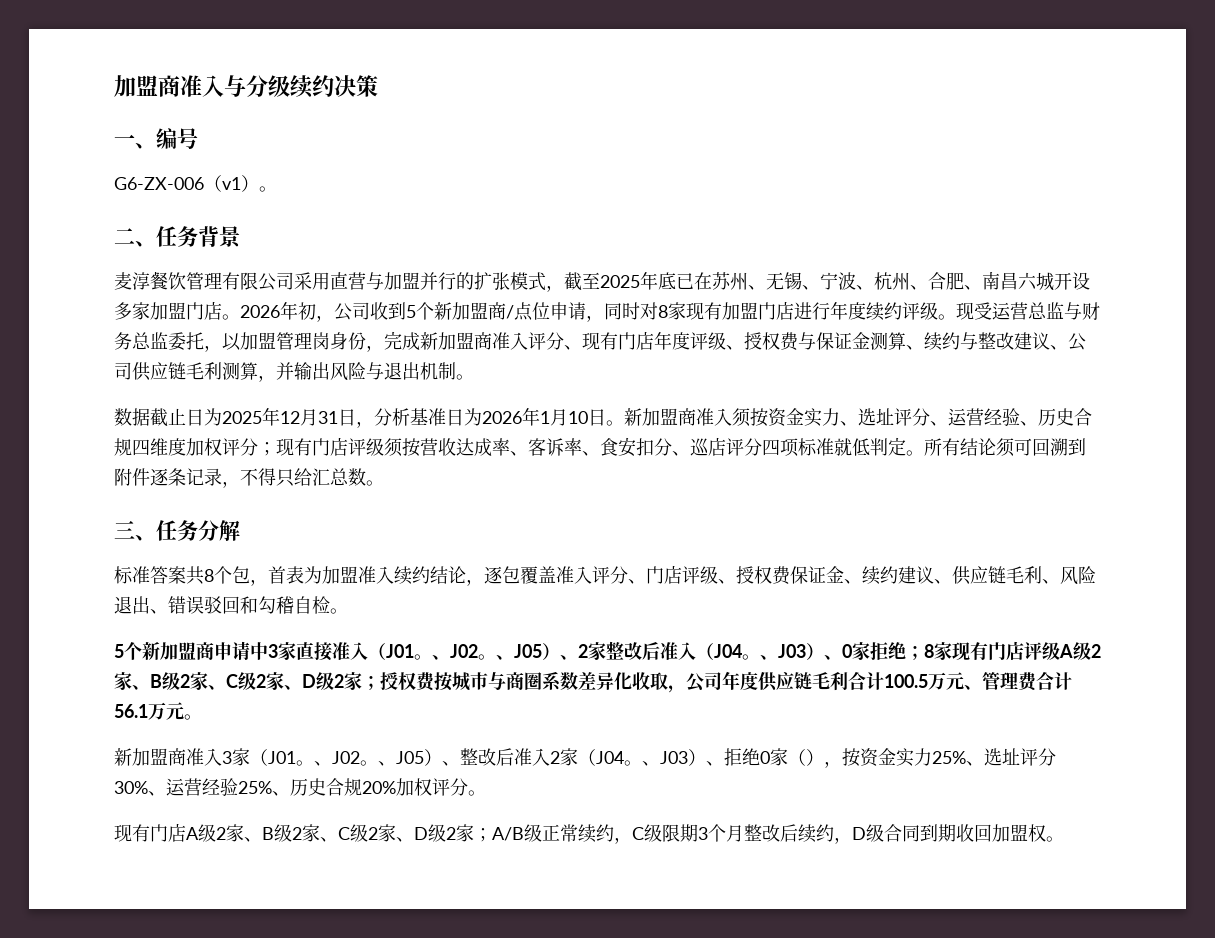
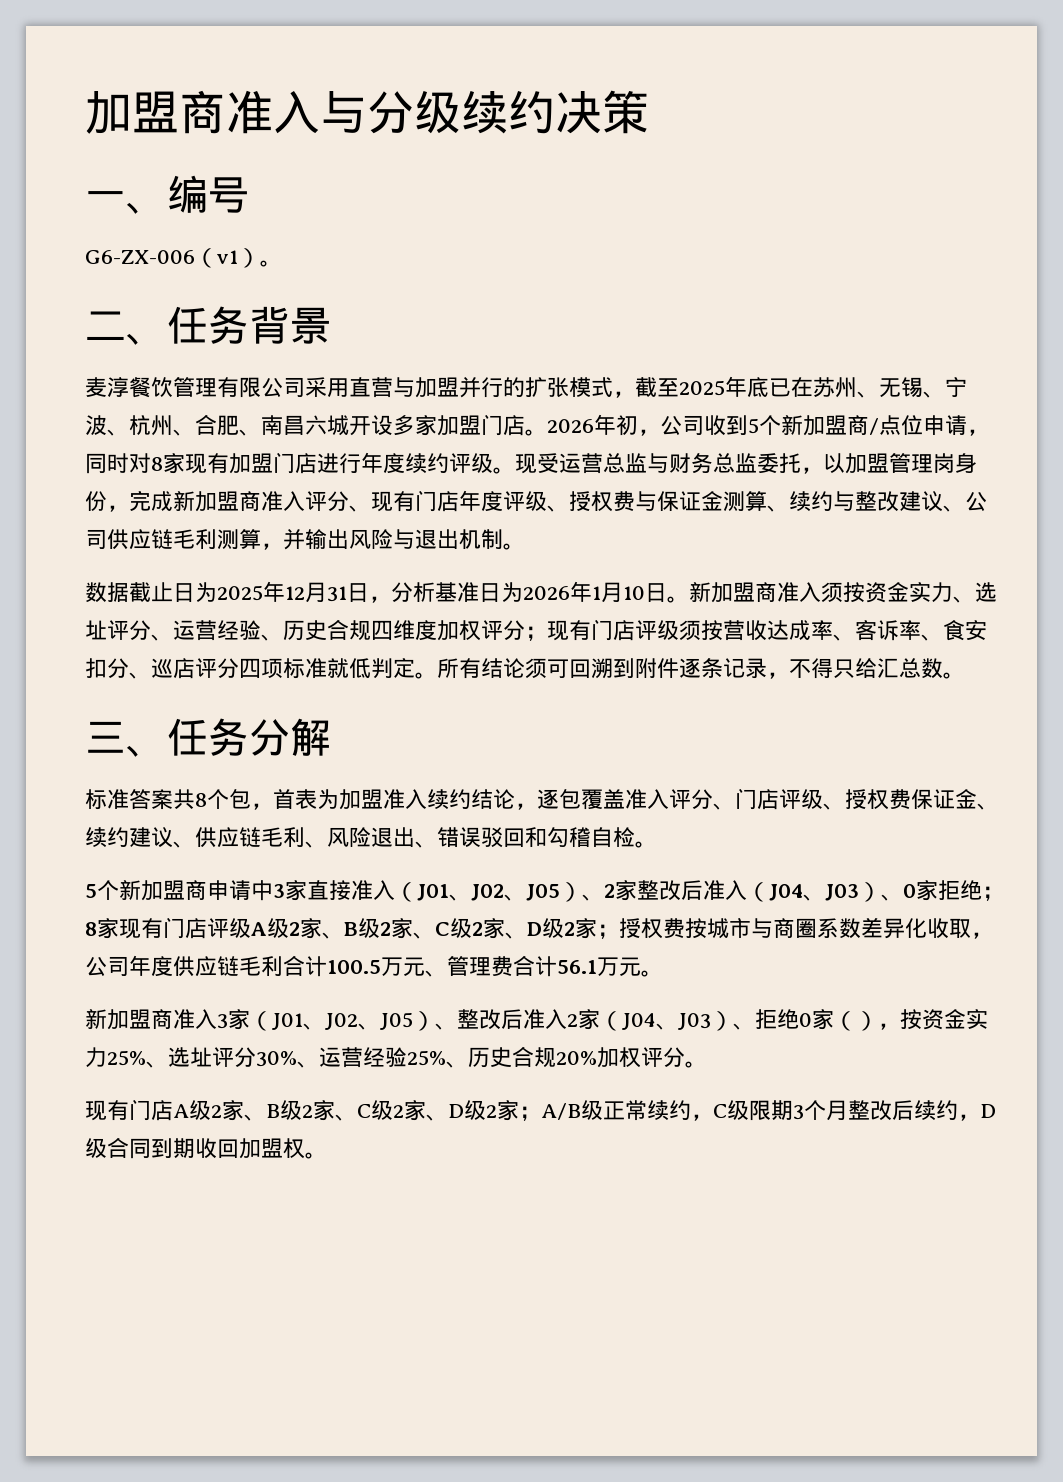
- 5个新加盟商申请中3家直接准入（J01。、J02。、J05）、2家整改后准入（J04。、J03）、0家拒绝；
+ 5个新加盟商申请中3家直接准入（J01、J02、J05）、2家整改后准入（J04、J03）、0家拒绝；
- 新加盟商准入3家（J01。、J02。、J05）、整改后准入2家（J04。、J03）、拒绝0家（），按资金实力25%、选址评分30%、运营经验25%、历史合规20%加权评分。
+ 新加盟商准入3家（J01、J02、J05）、整改后准入2家（J04、J03）、拒绝0家（），按资金实力25%、选址评分30%、运营经验25%、历史合规20%加权评分。

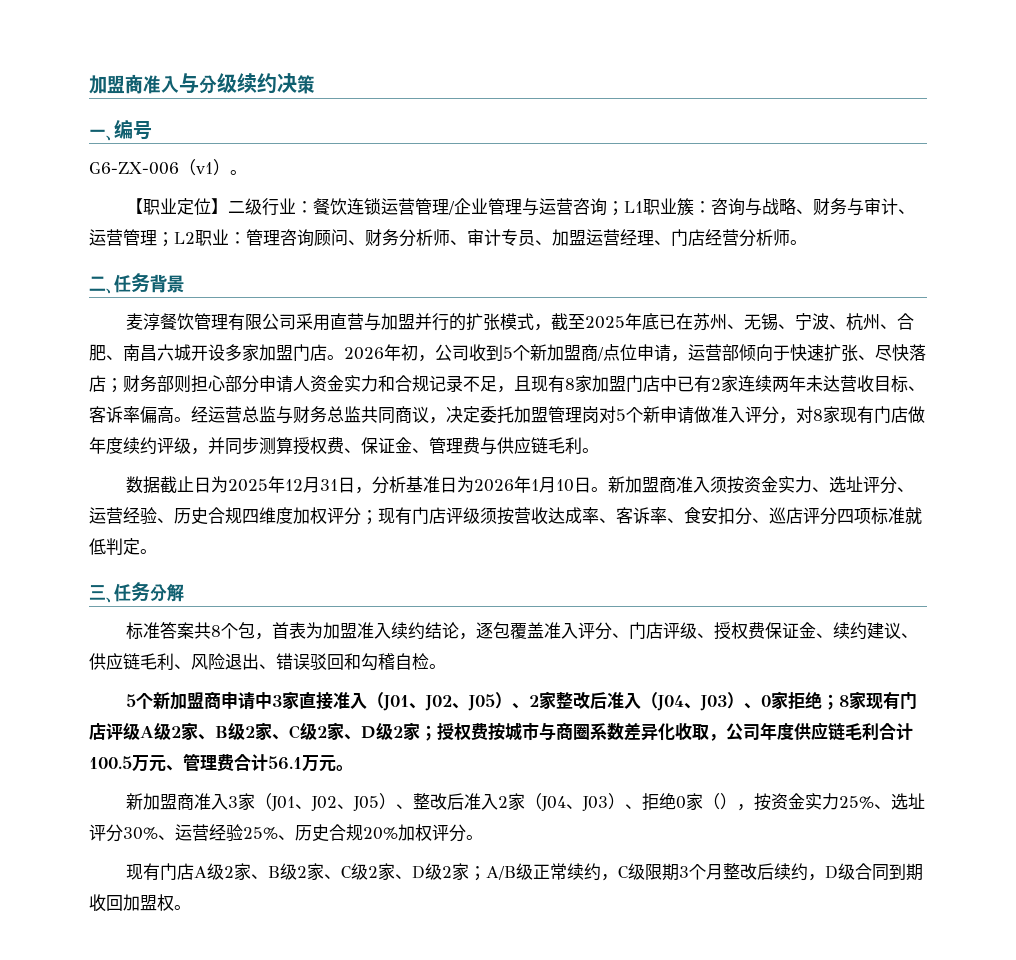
+ 【职业定位】二级行业：餐饮连锁运营管理/企业管理与运营咨询；L1职业簇：咨询与战略、财务与审计、运营管理；L2职业：管理咨询顾问、财务分析师、审计专员、加盟运营经理、门店经营分析师。
- 2026年初，公司收到5个新加盟商/点位申请，同时对8家现有加盟门店进行年度续约评级。现受运营总监与财务总监委托，以加盟管理岗身份，完成新加盟商准入评分、现有门店年度评级、授权费与保证金测算、续约与整改建议、公司供应链毛利测算，并输出风险与退出机制。
+ 2026年初，公司收到5个新加盟商/点位申请，运营部倾向于快速扩张、尽快落店；财务部则担心部分申请人资金实力和合规记录不足，且现有8家加盟门店中已有2家连续两年未达营收目标、客诉率偏高。经运营总监与财务总监共同商议，决定委托加盟管理岗对5个新申请做准入评分，对8家现有门店做年度续约评级，并同步测算授权费、保证金、管理费与供应链毛利。
- 所有结论须可回溯到附件逐条记录，不得只给汇总数。

